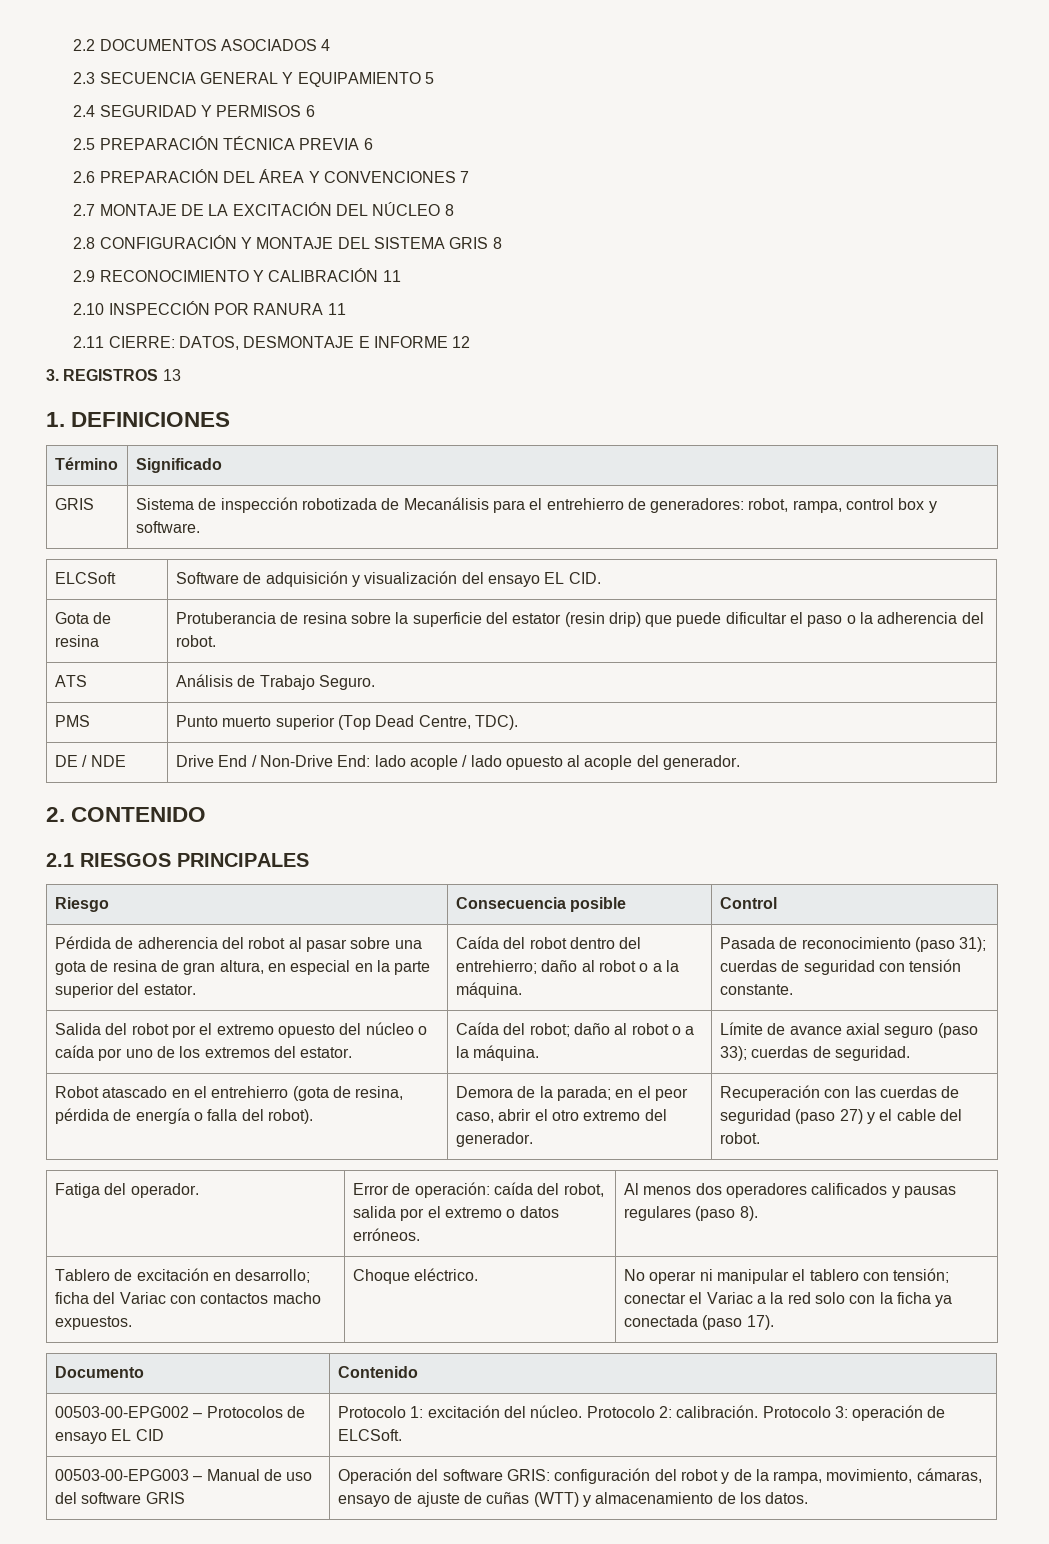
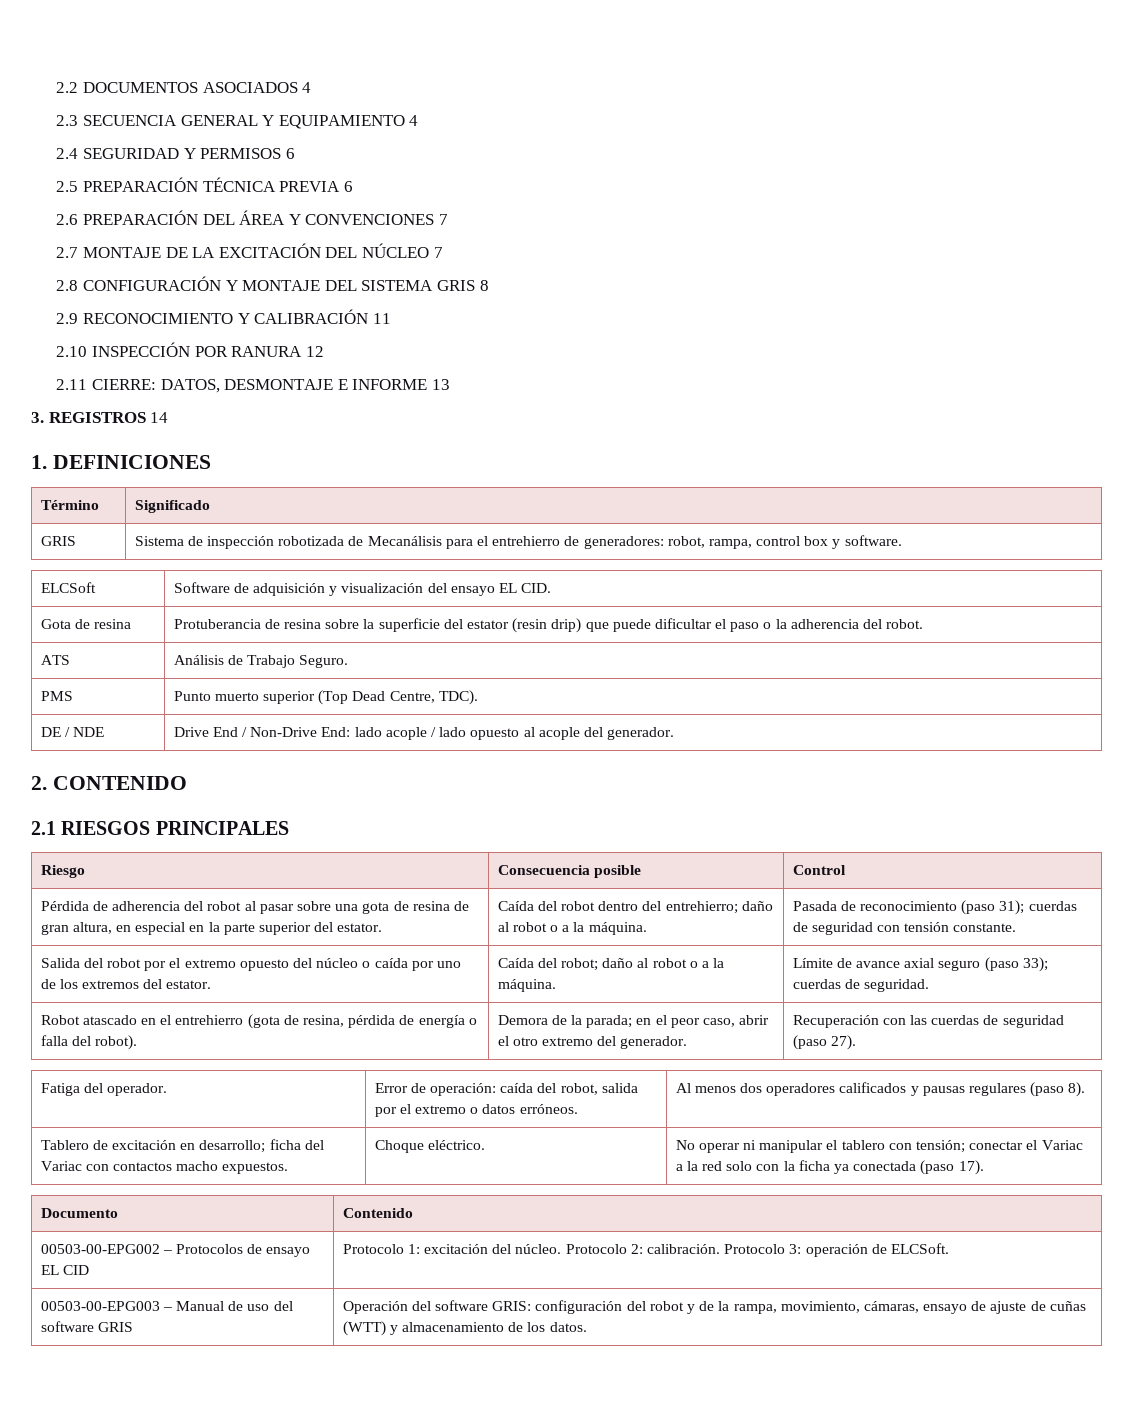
- 2.3 SECUENCIA GENERAL Y EQUIPAMIENTO 5
+ 2.3 SECUENCIA GENERAL Y EQUIPAMIENTO 4
- 2.7 MONTAJE DE LA EXCITACIÓN DEL NÚCLEO 8
+ 2.7 MONTAJE DE LA EXCITACIÓN DEL NÚCLEO 7
- 2.10 INSPECCIÓN POR RANURA 11
+ 2.10 INSPECCIÓN POR RANURA 12
- 2.11 CIERRE: DATOS, DESMONTAJE E INFORME 12
+ 2.11 CIERRE: DATOS, DESMONTAJE E INFORME 13
- 3. REGISTROS 13
+ 3. REGISTROS 14
- Recuperación con las cuerdas de seguridad (paso 27) y el cable del robot.
+ Recuperación con las cuerdas de seguridad (paso 27).

